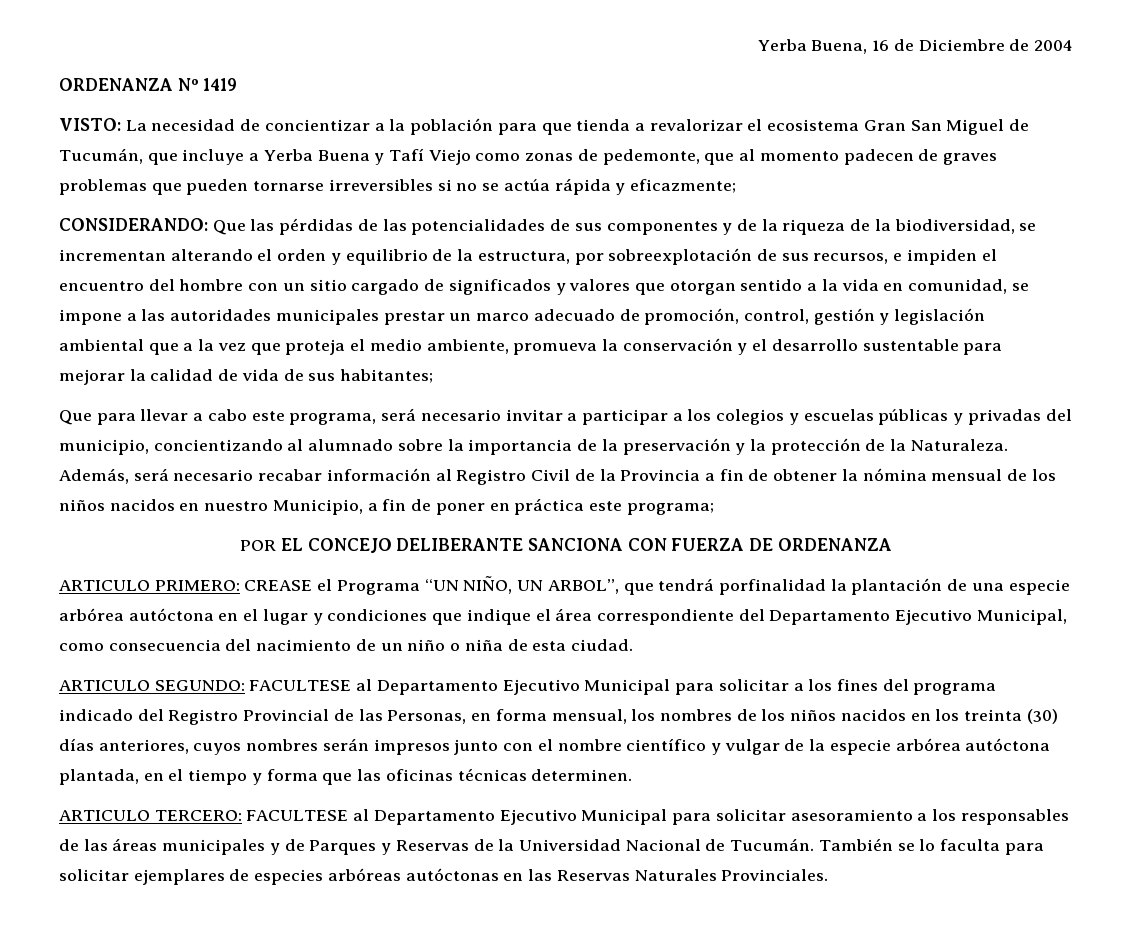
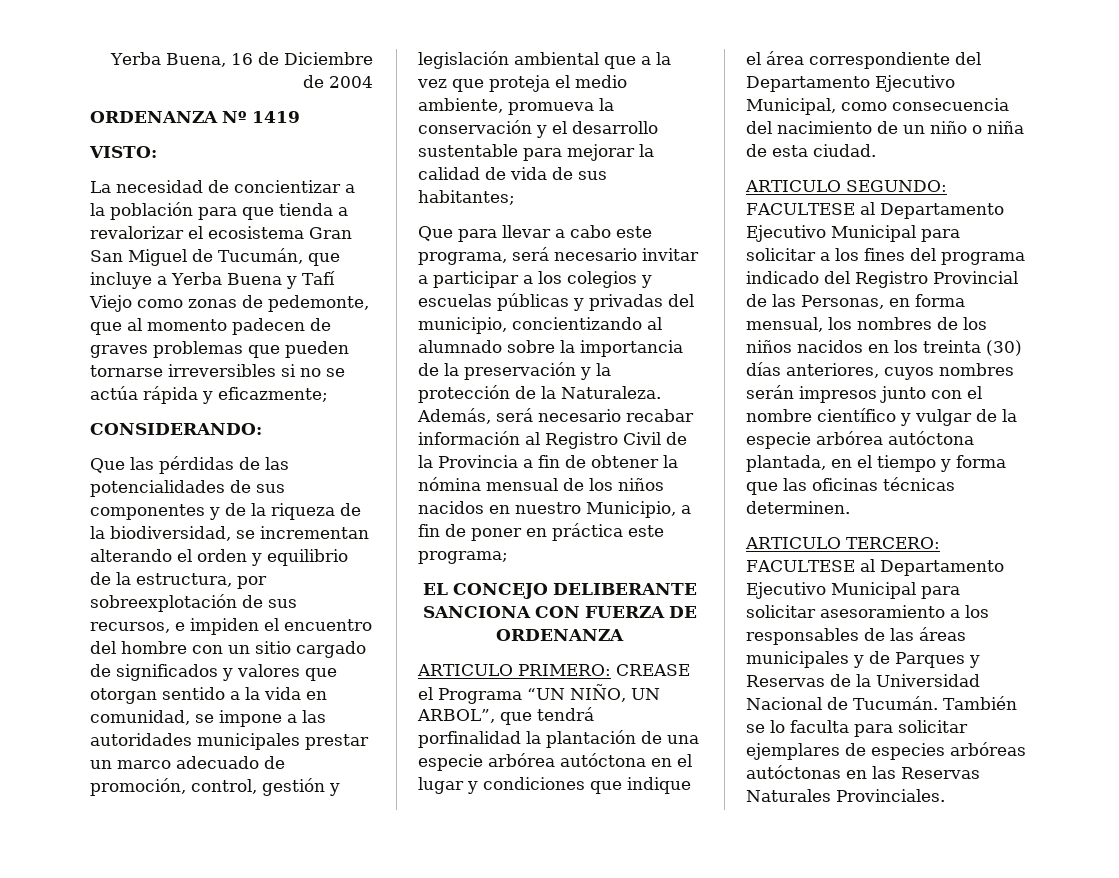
- VISTO: La necesidad de concientizar a la población para que tienda a revalorizar el ecosistema Gran San Miguel de Tucumán, que incluye a Yerba Buena y Tafí Viejo como zonas de pedemonte, que al momento padecen de graves problemas que pueden tornarse irreversibles si no se actúa rápida y eficazmente;
+ VISTO:
+ La necesidad de concientizar a la población para que tienda a revalorizar el ecosistema Gran San Miguel de Tucumán, que incluye a Yerba Buena y Tafí Viejo como zonas de pedemonte, que al momento padecen de graves problemas que pueden tornarse irreversibles si no se actúa rápida y eficazmente;
- CONSIDERANDO: Que las pérdidas de las potencialidades de sus componentes y de la riqueza de la biodiversidad, se incrementan alterando el orden y equilibrio de la estructura, por sobreexplotación de sus recursos, e impiden el encuentro del hombre con un sitio cargado de significados y valores que otorgan sentido a la vida en comunidad, se impone a las autoridades municipales prestar un marco adecuado de promoción, control, gestión y legislación ambiental que a la vez que proteja el medio ambiente, promueva la conservación y el desarrollo sustentable para mejorar la calidad de vida de sus habitantes;
+ CONSIDERANDO:
+ Que las pérdidas de las potencialidades de sus componentes y de la riqueza de la biodiversidad, se incrementan alterando el orden y equilibrio de la estructura, por sobreexplotación de sus recursos, e impiden el encuentro del hombre con un sitio cargado de significados y valores que otorgan sentido a la vida en comunidad, se impone a las autoridades municipales prestar un marco adecuado de promoción, control, gestión y legislación ambiental que a la vez que proteja el medio ambiente, promueva la conservación y el desarrollo sustentable para mejorar la calidad de vida de sus habitantes;
- POR EL CONCEJO DELIBERANTE SANCIONA CON FUERZA DE ORDENANZA
+ EL CONCEJO DELIBERANTE SANCIONA CON FUERZA DE ORDENANZA

